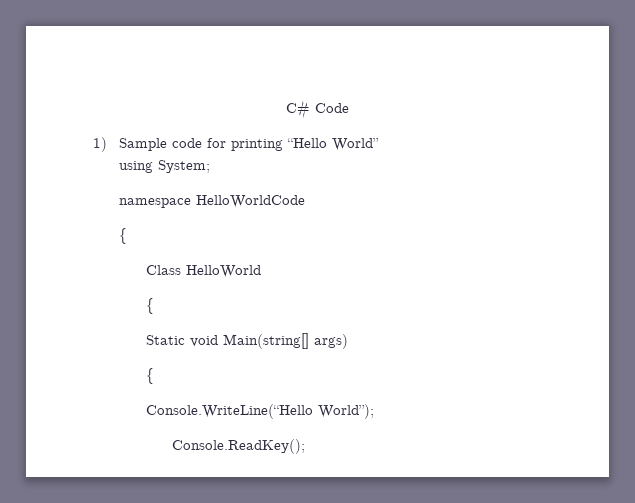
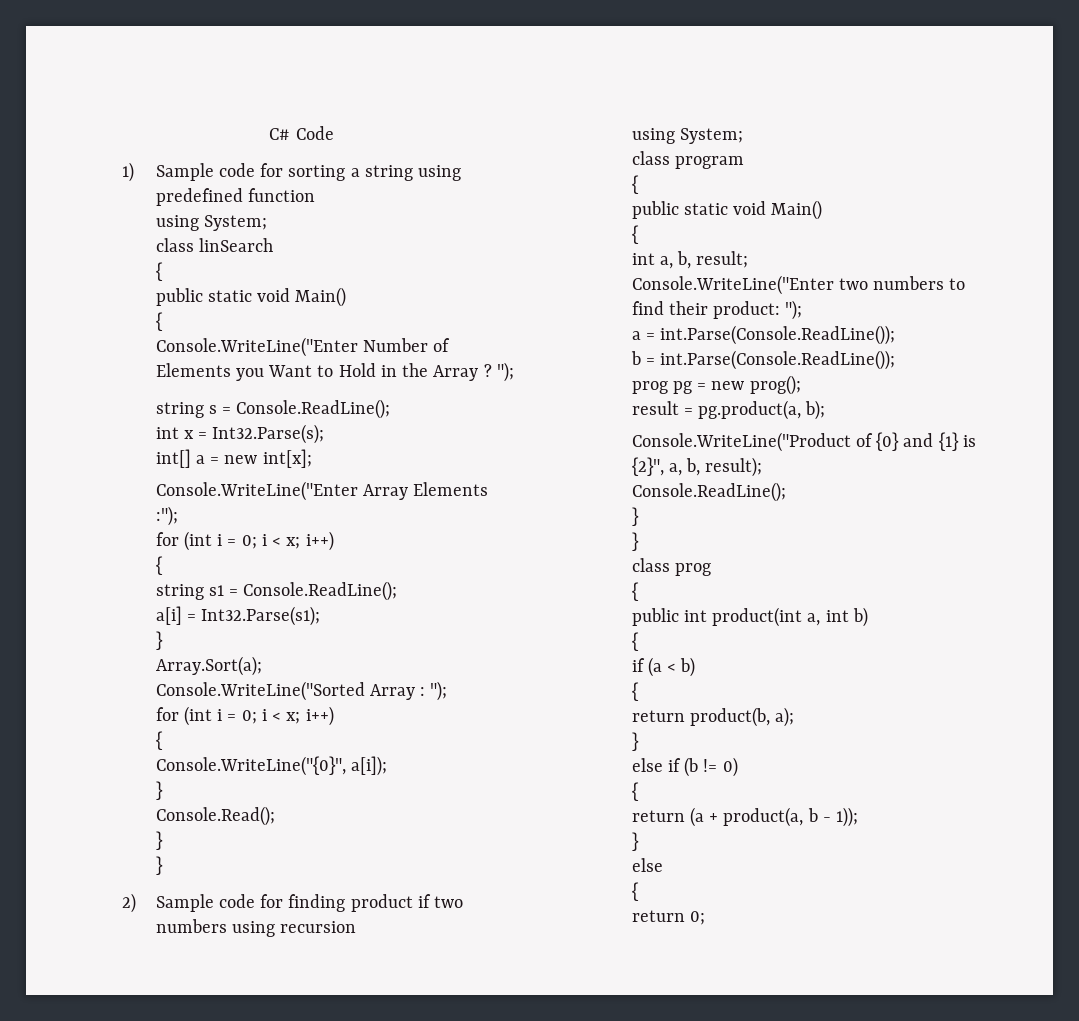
- 1) Sample code for printing “Hello World”
+ 1) Sample code for sorting a string using predefined function
  using System;
- namespace HelloWorldCode
+ class linSearch
  {
- Class HelloWorld
+ public static void Main()
  {
- Static void Main(string[] args)
+ Console.WriteLine("Enter Number of Elements you Want to Hold in the Array ? ");
+ string s = Console.ReadLine();
+ int x = Int32.Parse(s);
+ int[] a = new int[x];
+ Console.WriteLine("Enter Array Elements :");
+ for (int i = 0; i < x; i++)
  {
- Console.WriteLine(“Hello World”);
- Console.ReadKey();
+ string s1 = Console.ReadLine();
+ a[i] = Int32.Parse(s1);
+ }
+ Array.Sort(a);
+ Console.WriteLine("Sorted Array : ");
+ for (int i = 0; i < x; i++)
+ {
+ Console.WriteLine("{0}", a[i]);
+ }
+ Console.Read();
+ }
+ }
+ 2) Sample code for finding product if two numbers using recursion
+ using System;
+ class program
+ {
+ public static void Main()
+ {
+ int a, b, result;
+ Console.WriteLine("Enter two numbers to find their product: ");
+ a = int.Parse(Console.ReadLine());
+ b = int.Parse(Console.ReadLine());
+ prog pg = new prog();
+ result = pg.product(a, b);
+ Console.WriteLine("Product of {0} and {1} is {2}", a, b, result);
+ Console.ReadLine();
+ }
+ }
+ class prog
+ {
+ public int product(int a, int b)
+ {
+ if (a < b)
+ {
+ return product(b, a);
+ }
+ else if (b != 0)
+ {
+ return (a + product(a, b - 1));
+ }
+ else
+ {
+ return 0;

